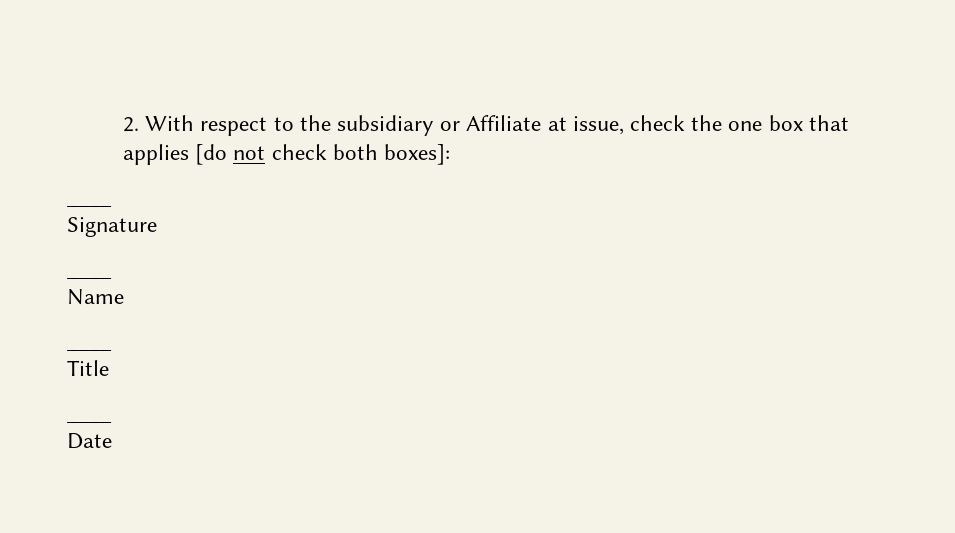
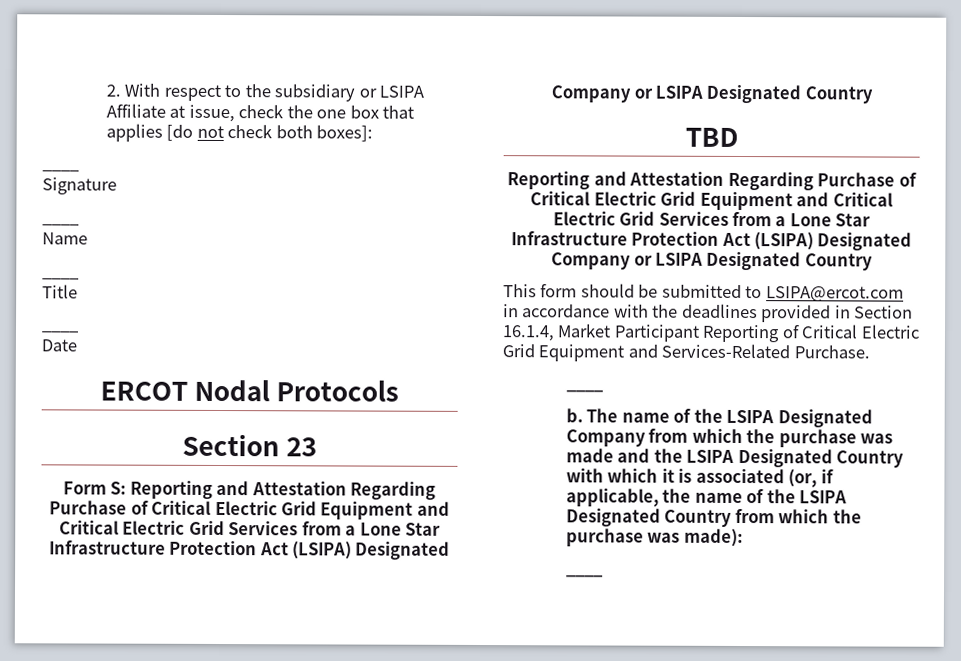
- 2. With respect to the subsidiary or Affiliate at issue, check the one box that applies [do not check both boxes]:
+ 2. With respect to the subsidiary or LSIPA Affiliate at issue, check the one box that applies [do not check both boxes]:
+ ERCOT Nodal Protocols
+ Section 23
+ Form S: Reporting and Attestation Regarding Purchase of Critical Electric Grid Equipment and Critical Electric Grid Services from a Lone Star Infrastructure Protection Act (LSIPA) Designated Company or LSIPA Designated Country
+ TBD
+ Reporting and Attestation Regarding Purchase of Critical Electric Grid Equipment and Critical Electric Grid Services from a Lone Star Infrastructure Protection Act (LSIPA) Designated Company or LSIPA Designated Country
+ This form should be submitted to LSIPA@ercot.com in accordance with the deadlines provided in Section 16.1.4, Market Participant Reporting of Critical Electric Grid Equipment and Services-Related Purchase.
+ ____
+ b. The name of the LSIPA Designated Company from which the purchase was made and the LSIPA Designated Country with which it is associated (or, if applicable, the name of the LSIPA Designated Country from which the purchase was made):
+ ____

